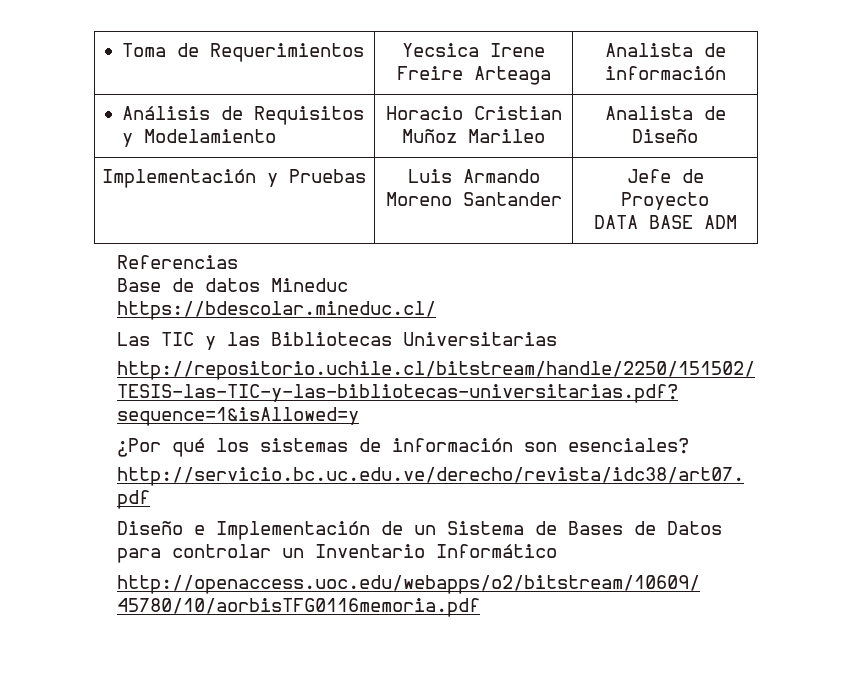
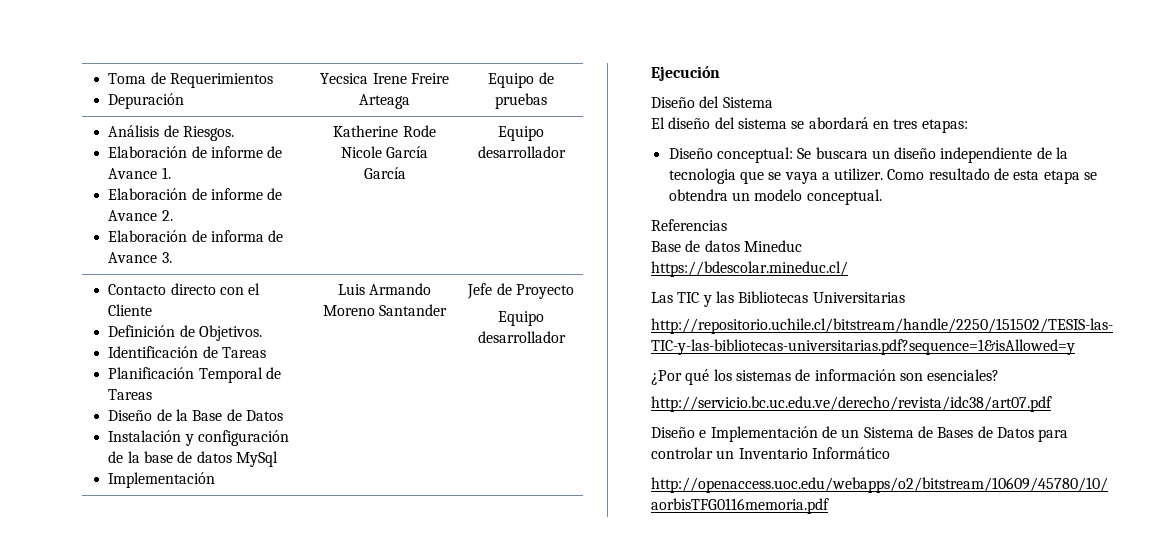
- Toma de Requerimientos | Yecsica Irene Freire Arteaga | Analista de información
+ Toma de Requerimientos
+ Depuración | Yecsica Irene Freire Arteaga | Equipo de pruebas
- Análisis de Requisitos y Modelamiento | Horacio Cristian Muñoz Marileo | Analista de Diseño
- Implementación y Pruebas | Luis Armando Moreno Santander | Jefe de Proyecto
- DATA BASE ADM
+ Análisis de Riesgos.
+ Elaboración de informe de Avance 1.
+ Elaboración de informe de Avance 2.
+ Elaboración de informa de Avance 3. | Katherine Rode Nicole García García | Equipo desarrollador
+ Contacto directo con el Cliente
+ Definición de Objetivos.
+ Identificación de Tareas
+ Planificación Temporal de Tareas
+ Diseño de la Base de Datos
+ Instalación y configuración de la base de datos MySql
+ Implementación | Luis Armando Moreno Santander | Jefe de Proyecto
+ Equipo desarrollador
+ Ejecución
+ Diseño del Sistema
+ El diseño del sistema se abordará en tres etapas:
+ Diseño conceptual: Se buscara un diseño independiente de la tecnologia que se vaya a utilizer. Como resultado de esta etapa se obtendra un modelo conceptual.

